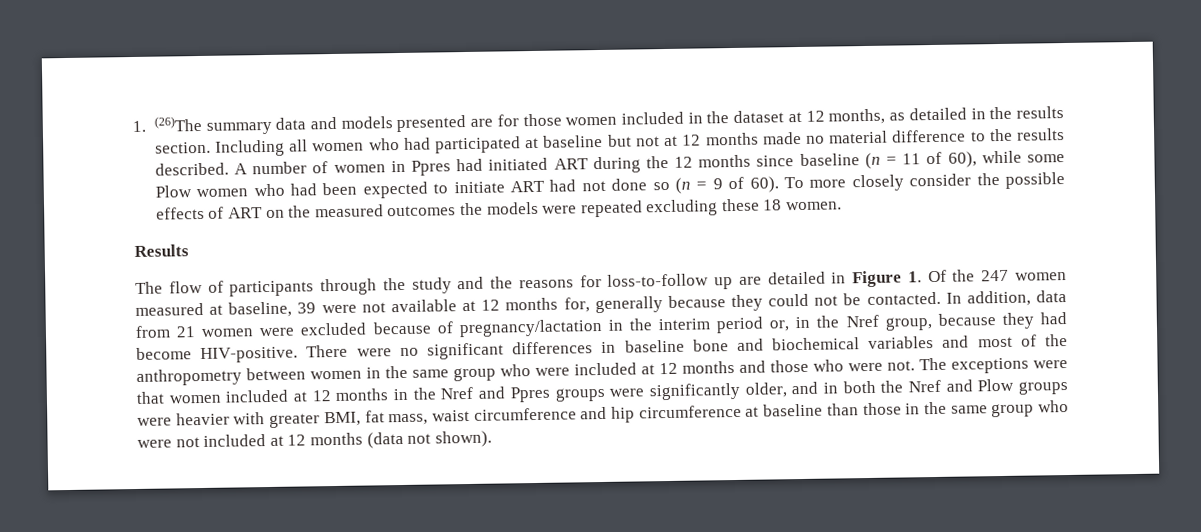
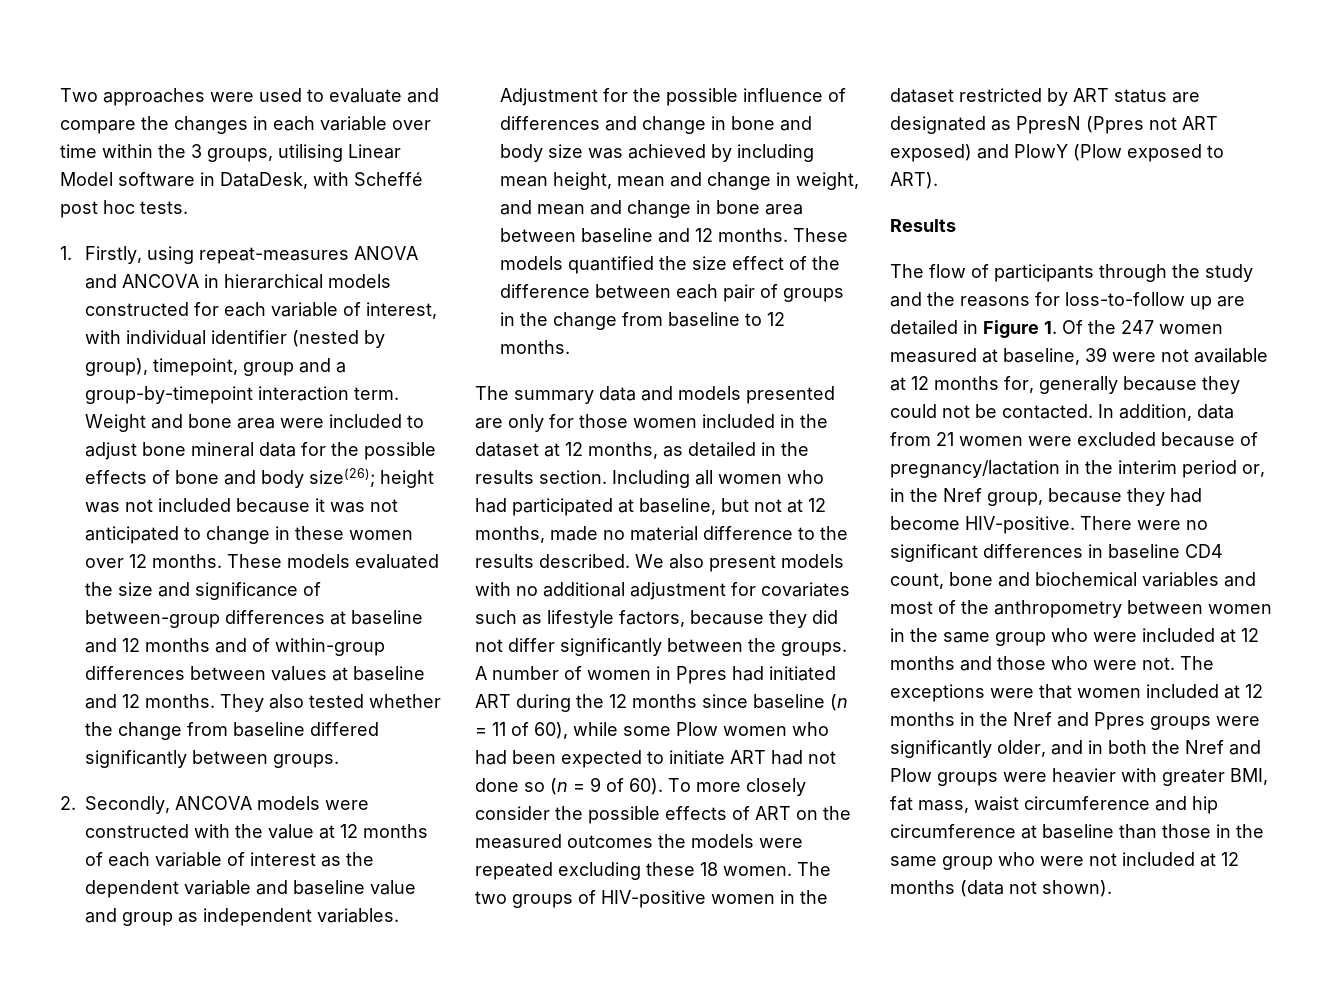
- 1. (26)The summary data and models presented are for those women included in the dataset at 12 months, as detailed in the results section.
+ Two approaches were used to evaluate and compare the changes in each variable over time within the 3 groups, utilising Linear Model software in DataDesk, with Scheffé post hoc tests.
+ 1. Firstly, using repeat-measures ANOVA and ANCOVA in hierarchical models constructed for each variable of interest, with individual identifier (nested by group), timepoint, group and a group-by-timepoint interaction term. Weight and bone area were included to adjust bone mineral data for the possible effects of bone and body size(26); height was not included because it was not anticipated to change in these women over 12 months. These models evaluated the size and significance of between-group differences at baseline and 12 months and of within-group differences between values at baseline and 12 months. They also tested whether the change from baseline differed significantly between groups.
+ 2. Secondly, ANCOVA models were constructed with the value at 12 months of each variable of interest as the dependent variable and baseline value and group as independent variables. Adjustment for the possible influence of differences and change in bone and body size was achieved by including mean height, mean and change in weight, and mean and change in bone area between baseline and 12 months. These models quantified the size effect of the difference between each pair of groups in the change from baseline to 12 months.
+ The summary data and models presented are only for those women included in the dataset at 12 months, as detailed in the results section.
- Including all women who had participated at baseline but not at 12 months made no material difference to the results described.
+ Including all women who had participated at baseline, but not at 12 months, made no material difference to the results described.
+ We also present models with no additional adjustment for covariates such as lifestyle factors, because they did not differ significantly between the groups.
+ The two groups of HIV-positive women in the dataset restricted by ART status are designated as PpresN (Ppres not ART exposed) and PlowY (Plow exposed to ART).
- There were no significant differences in baseline bone and biochemical variables and most of the anthropometry between women in the same group who were included at 12 months and those who were not.
+ There were no significant differences in baseline CD4 count, bone and biochemical variables and most of the anthropometry between women in the same group who were included at 12 months and those who were not.

